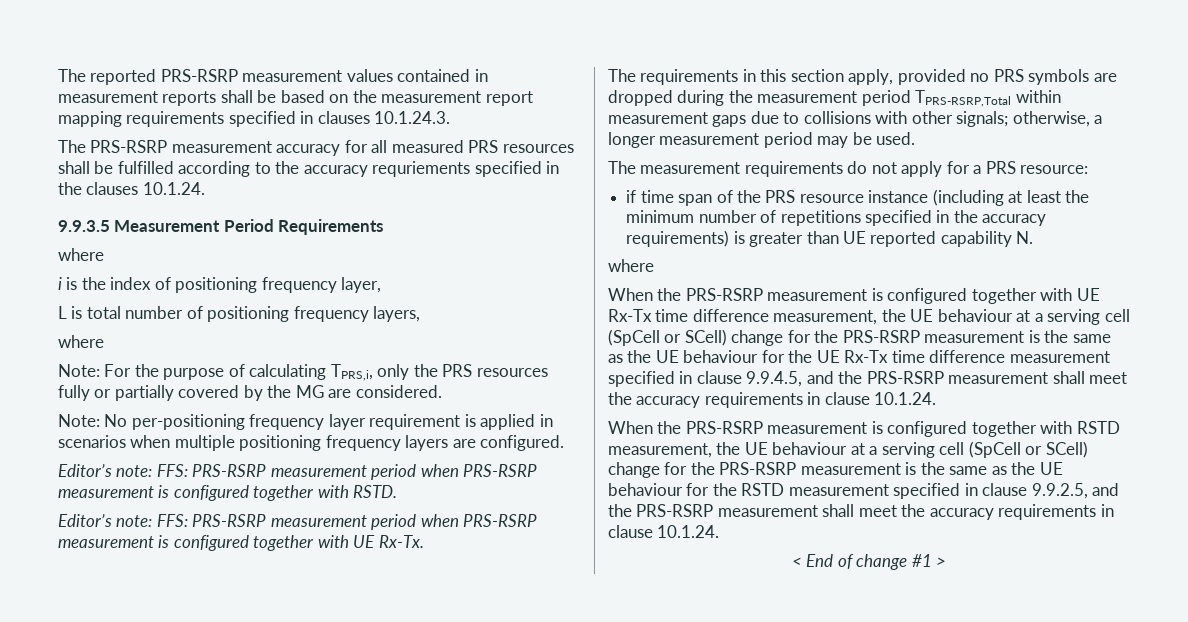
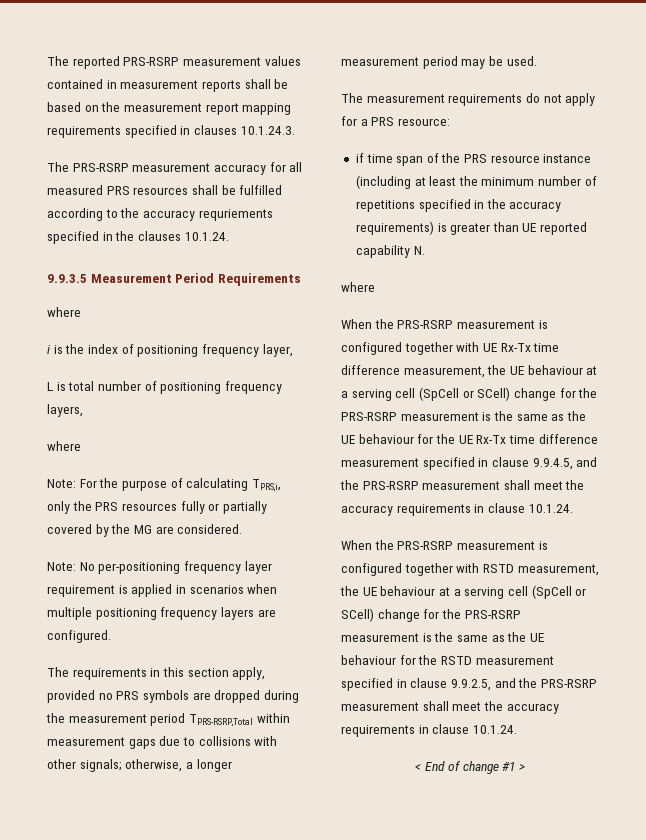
- Editor’s note: FFS: PRS-RSRP measurement period when PRS-RSRP measurement is configured together with RSTD.
- Editor’s note: FFS: PRS-RSRP measurement period when PRS-RSRP measurement is configured together with UE Rx-Tx.

